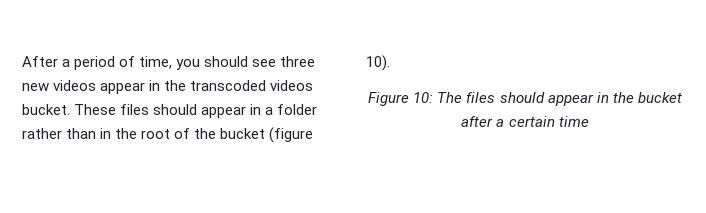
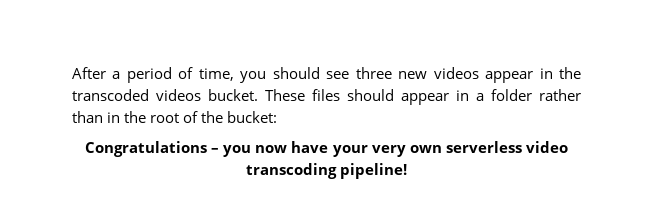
- These files should appear in a folder rather than in the root of the bucket (figure 10).
- Figure 10: The files should appear in the bucket after a certain time
+ These files should appear in a folder rather than in the root of the bucket:
+ Congratulations – you now have your very own serverless video transcoding pipeline!

